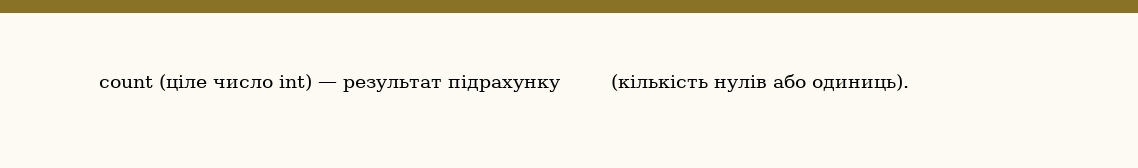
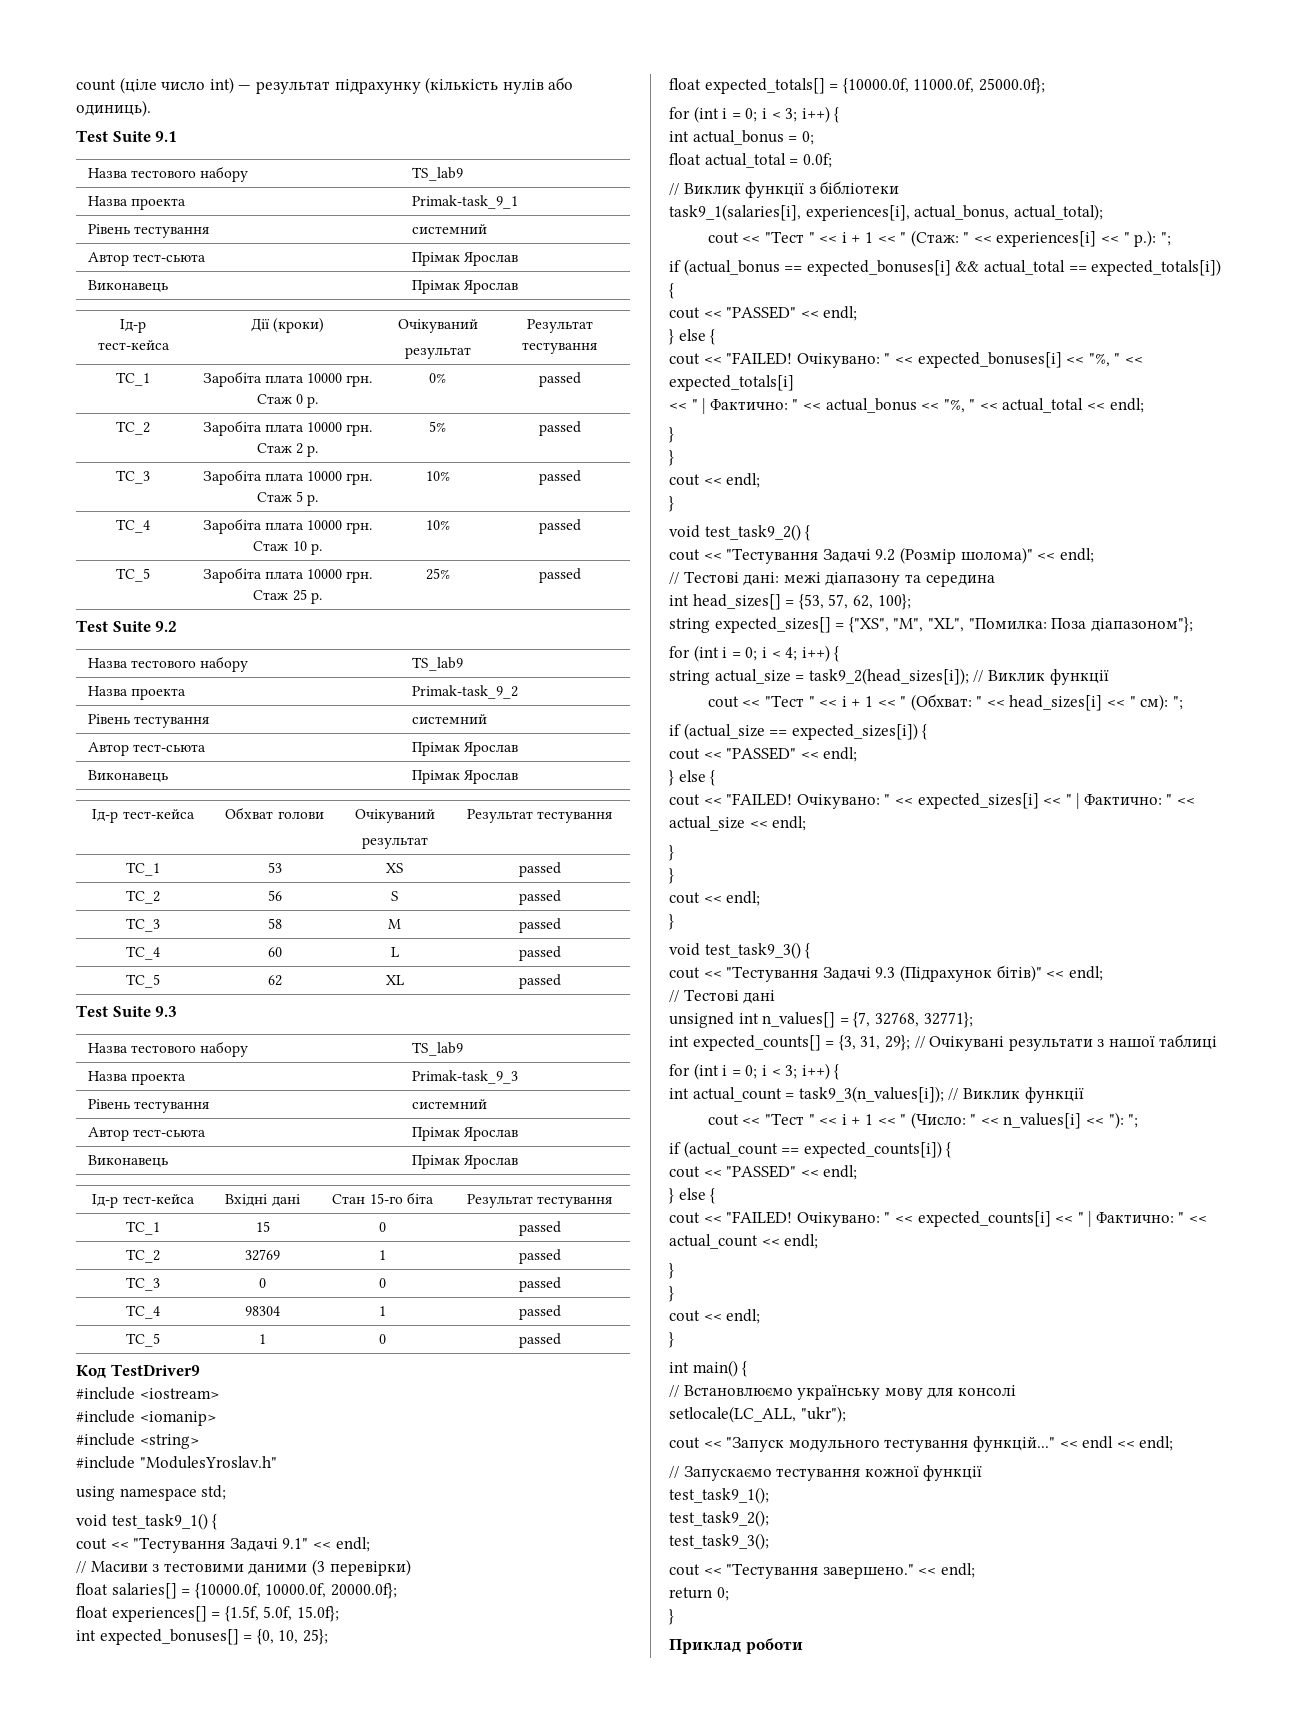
+ Test Suite 9.1
+ Назва тестового набору | TS_lab9
+ Назва проекта | Primak-task_9_1
+ Рівень тестування | системний
+ Автор тест-сьюта | Прімак Ярослав
+ Виконавець | Прімак Ярослав
+ Ід-р тест-кейса | Дії (кроки) | Очікуваний
+ результат | Результат тестування
+ ТС_1 | Заробіта плата 10000 грн. Стаж 0 р. | 0% | passed
+ ТС_2 | Заробіта плата 10000 грн. Стаж 2 р. | 5% | passed
+ ТС_3 | Заробіта плата 10000 грн. Стаж 5 р. | 10% | passed
+ ТС_4 | Заробіта плата 10000 грн. Стаж 10 р. | 10% | passed
+ ТС_5 | Заробіта плата 10000 грн. Стаж 25 р. | 25% | passed
+ Test Suite 9.2
+ Назва тестового набору | TS_lab9
+ Назва проекта | Primak-task_9_2
+ Рівень тестування | системний
+ Автор тест-сьюта | Прімак Ярослав
+ Виконавець | Прімак Ярослав
+ Ід-р тест-кейса | Обхват голови | Очікуваний
+ результат | Результат тестування
+ ТС_1 | 53 | XS | passed
+ ТС_2 | 56 | S | passed
+ ТС_3 | 58 | M | passed
+ ТС_4 | 60 | L | passed
+ ТС_5 | 62 | XL | passed
+ Test Suite 9.3
+ Назва тестового набору | TS_lab9
+ Назва проекта | Primak-task_9_3
+ Рівень тестування | системний
+ Автор тест-сьюта | Прімак Ярослав
+ Виконавець | Прімак Ярослав
+ Ід-р тест-кейса | Вхідні дані | Стан 15-го біта | Результат тестування
+ ТС_1 | 15 | 0 | passed
+ ТС_2 | 32769 | 1 | passed
+ ТС_3 | 0 | 0 | passed
+ ТС_4 | 98304 | 1 | passed
+ ТС_5 | 1 | 0 | passed
+ Код TestDriver9
+ #include <iostream>
+ #include <iomanip>
+ #include <string>
+ #include "ModulesYroslav.h"
+ using namespace std;
+ void test_task9_1() {
+ cout << "Тестування Задачі 9.1" << endl;
+ // Масиви з тестовими даними (3 перевірки)
+ float salaries[] = {10000.0f, 10000.0f, 20000.0f};
+ float experiences[] = {1.5f, 5.0f, 15.0f};
+ int expected_bonuses[] = {0, 10, 25};
+ float expected_totals[] = {10000.0f, 11000.0f, 25000.0f};
+ for (int i = 0; i < 3; i++) {
+ int actual_bonus = 0;
+ float actual_total = 0.0f;
+ // Виклик функції з бібліотеки
+ task9_1(salaries[i], experiences[i], actual_bonus, actual_total);
+ cout << "Тест " << i + 1 << " (Стаж: " << experiences[i] << " р.): ";
+ if (actual_bonus == expected_bonuses[i] && actual_total == expected_totals[i]) {
+ cout << "PASSED" << endl;
+ } else {
+ cout << "FAILED! Очікувано: " << expected_bonuses[i] << "%, " << expected_totals[i]
+ << " | Фактично: " << actual_bonus << "%, " << actual_total << endl;
+ }
+ }
+ cout << endl;
+ }
+ void test_task9_2() {
+ cout << "Тестування Задачі 9.2 (Розмір шолома)" << endl;
+ // Тестові дані: межі діапазону та середина
+ int head_sizes[] = {53, 57, 62, 100};
+ string expected_sizes[] = {"XS", "M", "XL", "Помилка: Поза діапазоном"};
+ for (int i = 0; i < 4; i++) {
+ string actual_size = task9_2(head_sizes[i]); // Виклик функції
+ cout << "Тест " << i + 1 << " (Обхват: " << head_sizes[i] << " см): ";
+ if (actual_size == expected_sizes[i]) {
+ cout << "PASSED" << endl;
+ } else {
+ cout << "FAILED! Очікувано: " << expected_sizes[i] << " | Фактично: " << actual_size << endl;
+ }
+ }
+ cout << endl;
+ }
+ void test_task9_3() {
+ cout << "Тестування Задачі 9.3 (Підрахунок бітів)" << endl;
+ // Тестові дані
+ unsigned int n_values[] = {7, 32768, 32771};
+ int expected_counts[] = {3, 31, 29}; // Очікувані результати з нашої таблиці
+ for (int i = 0; i < 3; i++) {
+ int actual_count = task9_3(n_values[i]); // Виклик функції
+ cout << "Тест " << i + 1 << " (Число: " << n_values[i] << "): ";
+ if (actual_count == expected_counts[i]) {
+ cout << "PASSED" << endl;
+ } else {
+ cout << "FAILED! Очікувано: " << expected_counts[i] << " | Фактично: " << actual_count << endl;
+ }
+ }
+ cout << endl;
+ }
+ int main() {
+ // Встановлюємо українську мову для консолі
+ setlocale(LC_ALL, "ukr");
+ cout << "Запуск модульного тестування функцій..." << endl << endl;
+ // Запускаємо тестування кожної функції
+ test_task9_1();
+ test_task9_2();
+ test_task9_3();
+ cout << "Тестування завершено." << endl;
+ return 0;
+ }
+ Приклад роботи

